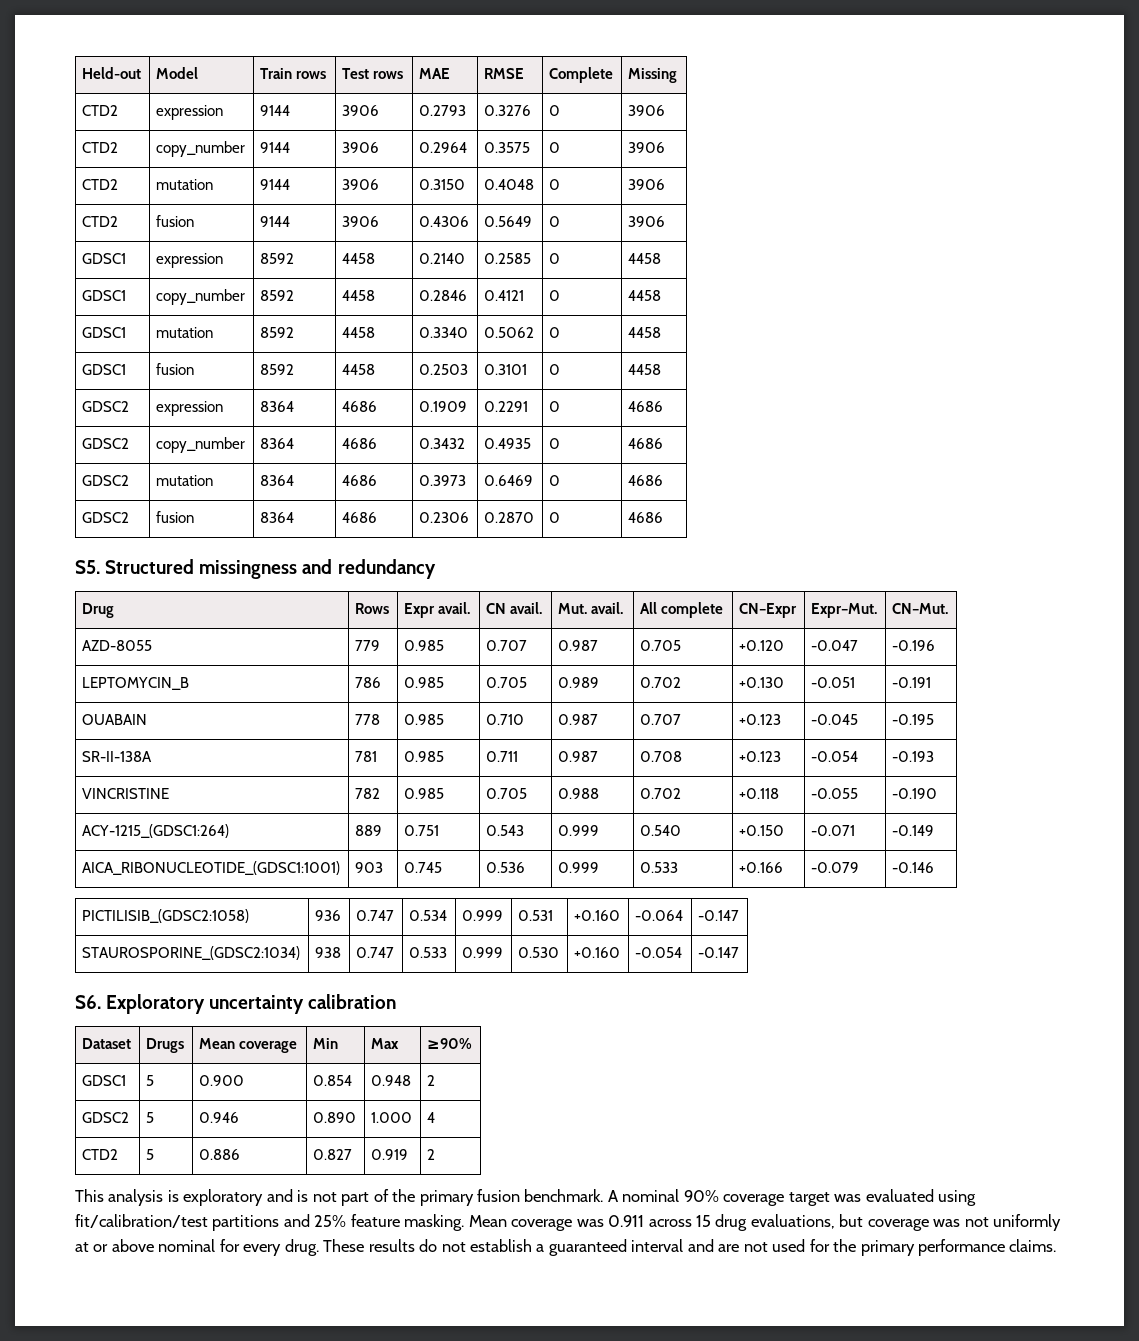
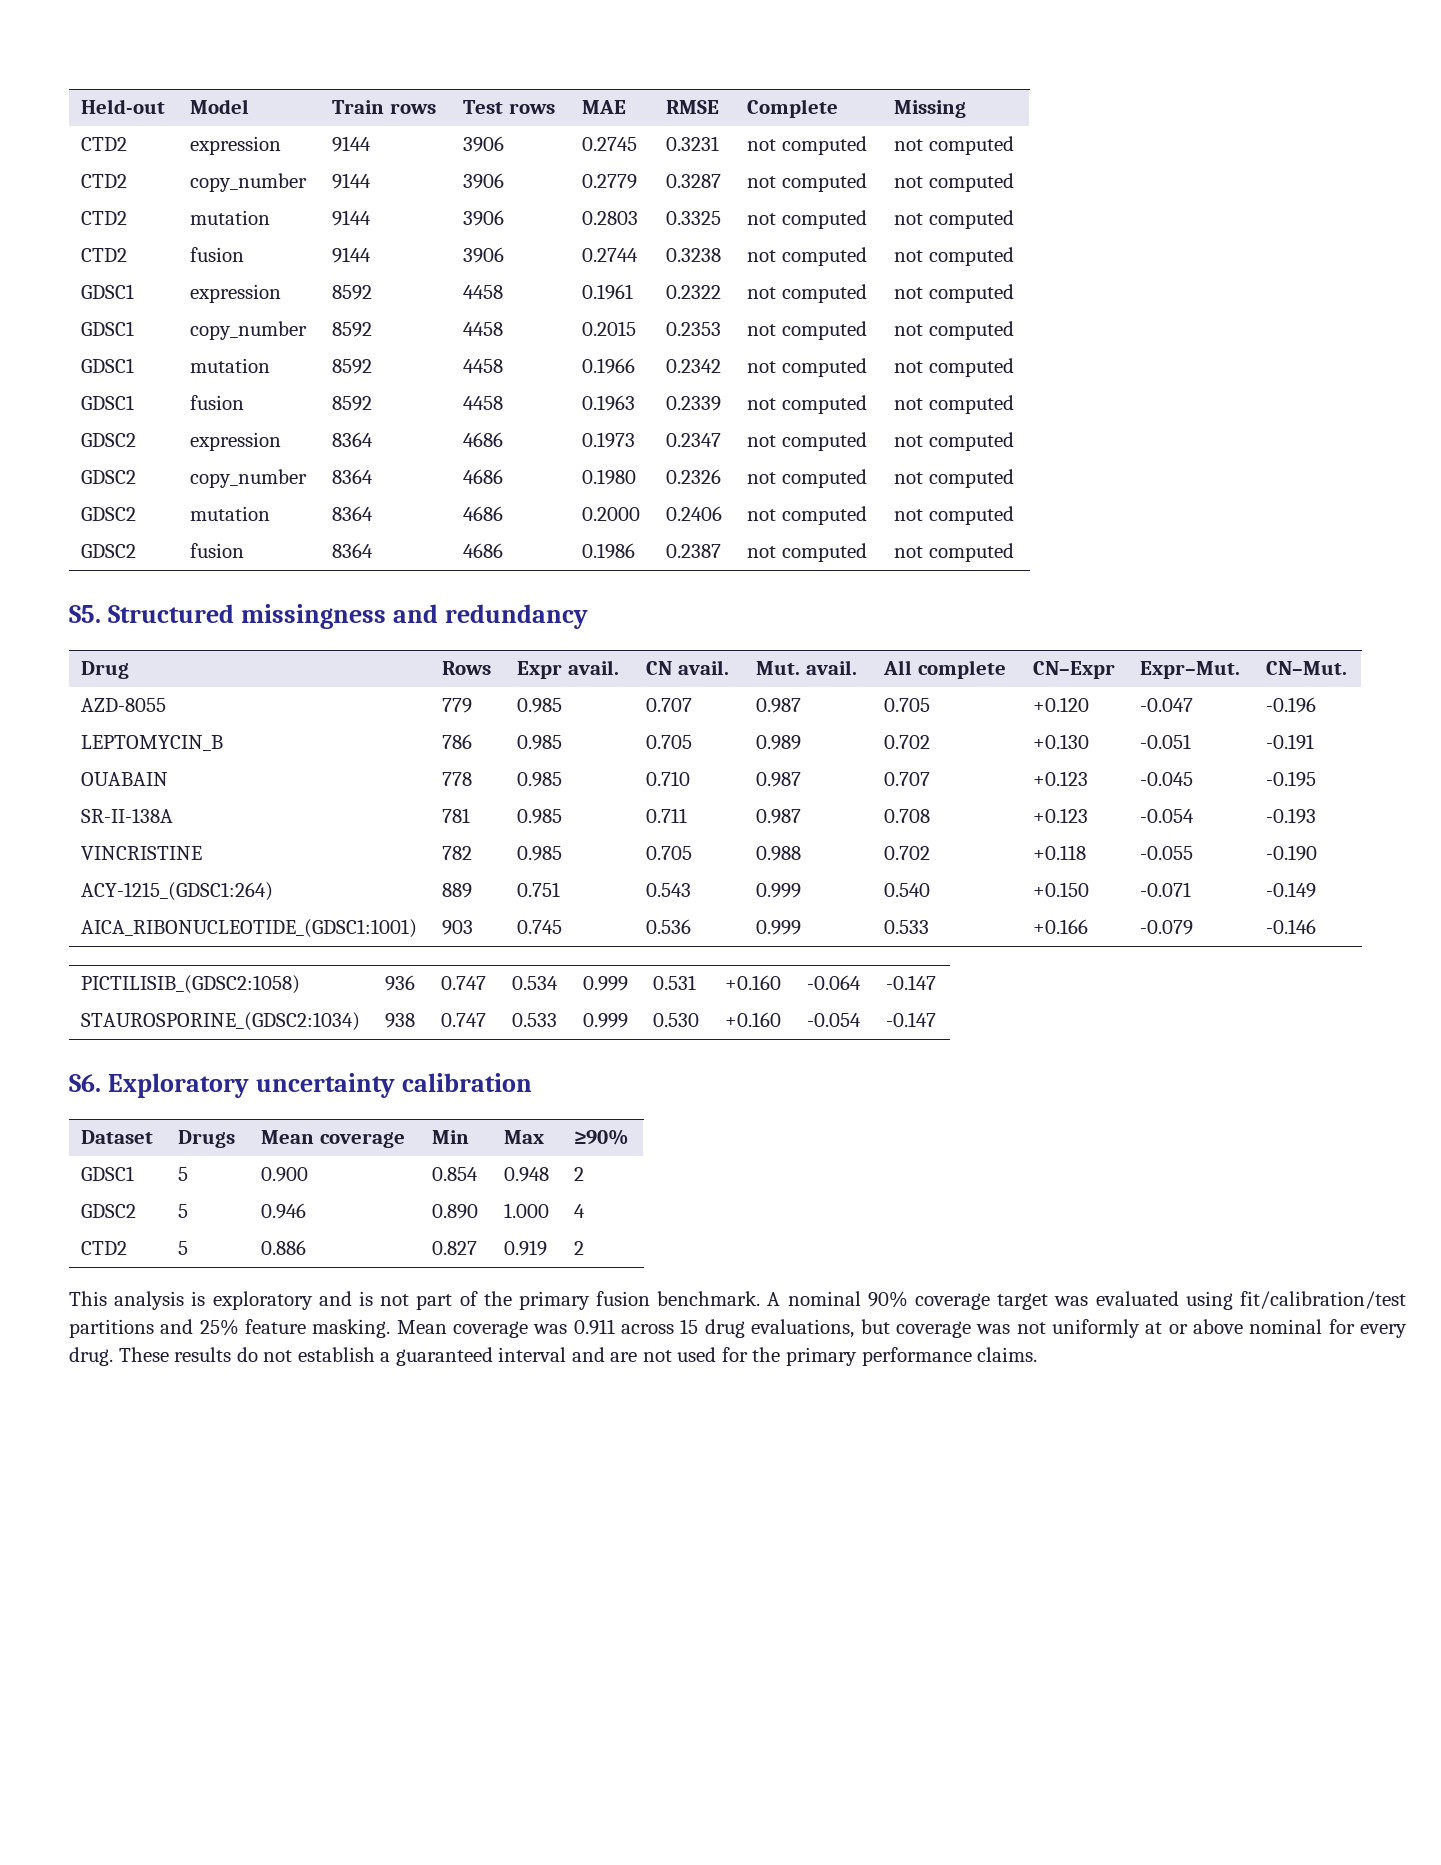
- CTD2 | expression | 9144 | 3906 | 0.2793 | 0.3276 | 0 | 3906
- CTD2 | copy_number | 9144 | 3906 | 0.2964 | 0.3575 | 0 | 3906
- CTD2 | mutation | 9144 | 3906 | 0.3150 | 0.4048 | 0 | 3906
- CTD2 | fusion | 9144 | 3906 | 0.4306 | 0.5649 | 0 | 3906
- GDSC1 | expression | 8592 | 4458 | 0.2140 | 0.2585 | 0 | 4458
- GDSC1 | copy_number | 8592 | 4458 | 0.2846 | 0.4121 | 0 | 4458
- GDSC1 | mutation | 8592 | 4458 | 0.3340 | 0.5062 | 0 | 4458
- GDSC1 | fusion | 8592 | 4458 | 0.2503 | 0.3101 | 0 | 4458
- GDSC2 | expression | 8364 | 4686 | 0.1909 | 0.2291 | 0 | 4686
- GDSC2 | copy_number | 8364 | 4686 | 0.3432 | 0.4935 | 0 | 4686
- GDSC2 | mutation | 8364 | 4686 | 0.3973 | 0.6469 | 0 | 4686
- GDSC2 | fusion | 8364 | 4686 | 0.2306 | 0.2870 | 0 | 4686
+ CTD2 | expression | 9144 | 3906 | 0.2745 | 0.3231 | not computed | not computed
+ CTD2 | copy_number | 9144 | 3906 | 0.2779 | 0.3287 | not computed | not computed
+ CTD2 | mutation | 9144 | 3906 | 0.2803 | 0.3325 | not computed | not computed
+ CTD2 | fusion | 9144 | 3906 | 0.2744 | 0.3238 | not computed | not computed
+ GDSC1 | expression | 8592 | 4458 | 0.1961 | 0.2322 | not computed | not computed
+ GDSC1 | copy_number | 8592 | 4458 | 0.2015 | 0.2353 | not computed | not computed
+ GDSC1 | mutation | 8592 | 4458 | 0.1966 | 0.2342 | not computed | not computed
+ GDSC1 | fusion | 8592 | 4458 | 0.1963 | 0.2339 | not computed | not computed
+ GDSC2 | expression | 8364 | 4686 | 0.1973 | 0.2347 | not computed | not computed
+ GDSC2 | copy_number | 8364 | 4686 | 0.1980 | 0.2326 | not computed | not computed
+ GDSC2 | mutation | 8364 | 4686 | 0.2000 | 0.2406 | not computed | not computed
+ GDSC2 | fusion | 8364 | 4686 | 0.1986 | 0.2387 | not computed | not computed

